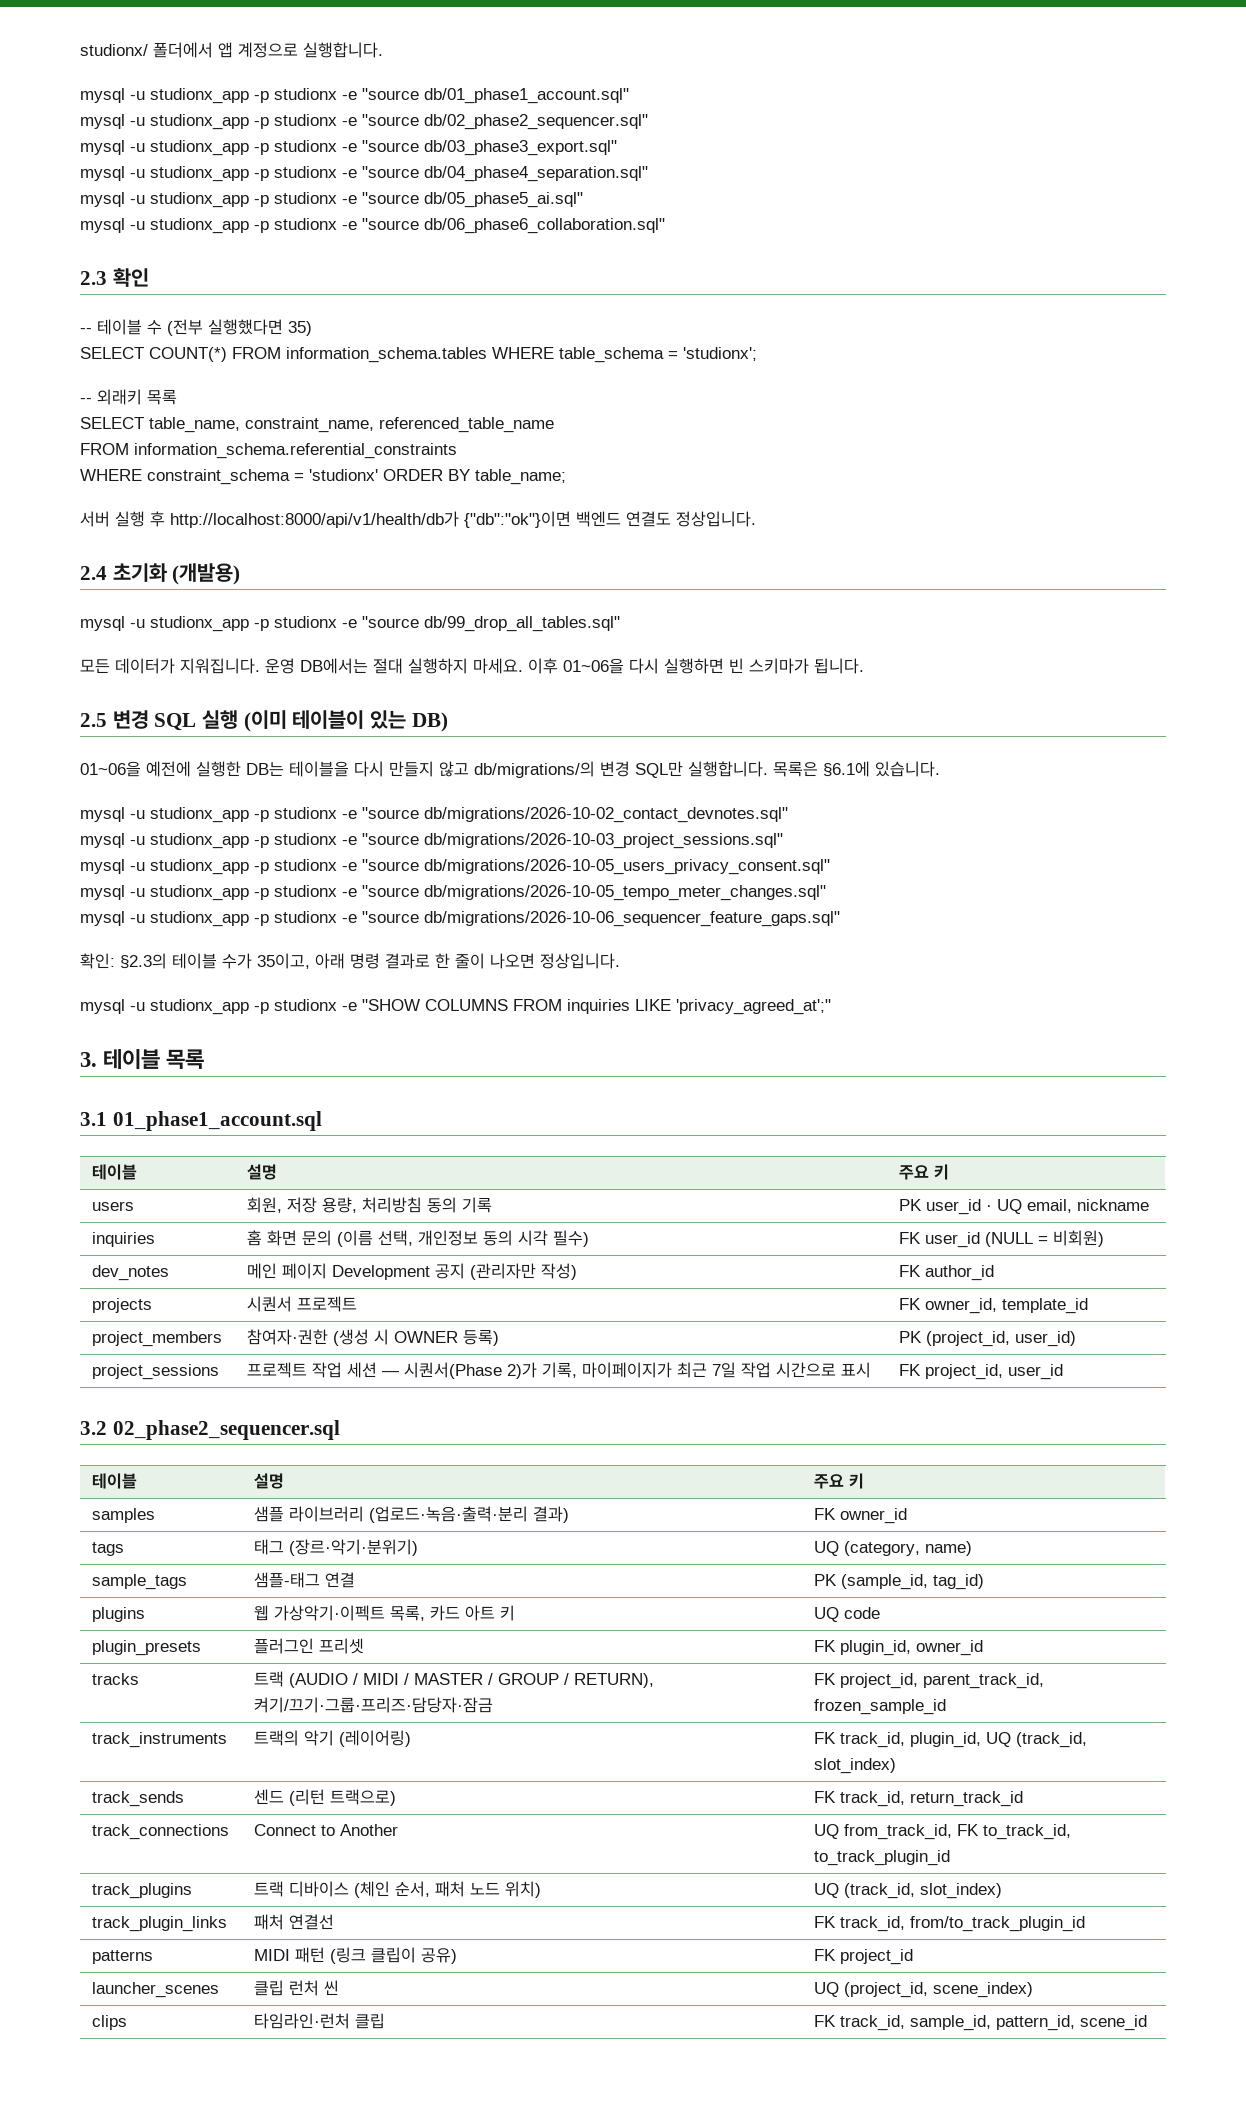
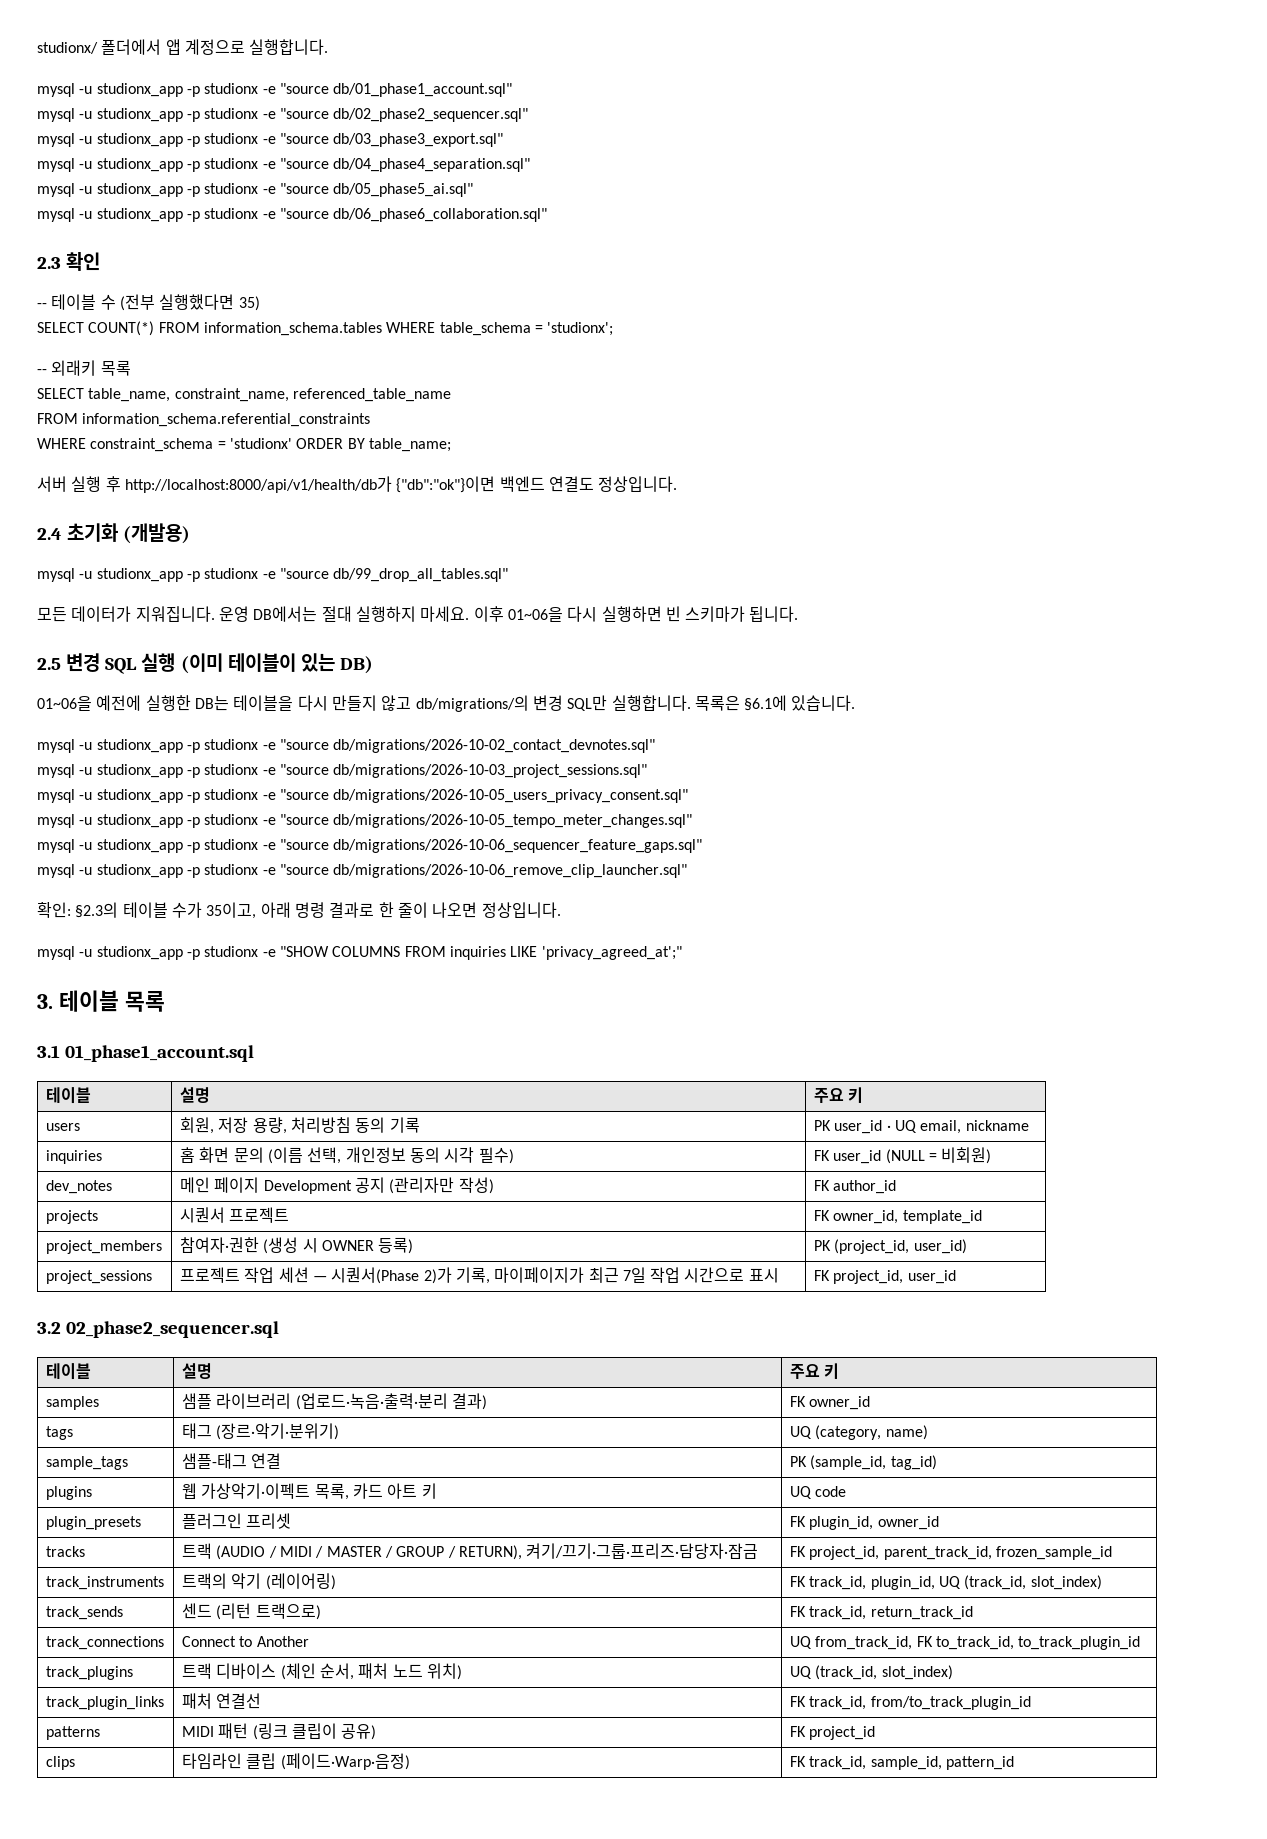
+ mysql -u studionx_app -p studionx -e "source db/migrations/2026-10-06_remove_clip_launcher.sql"
- launcher_scenes | 클립 런처 씬 | UQ (project_id, scene_index)
- clips | 타임라인·런처 클립 | FK track_id, sample_id, pattern_id, scene_id
+ clips | 타임라인 클립 (페이드·Warp·음정) | FK track_id, sample_id, pattern_id

